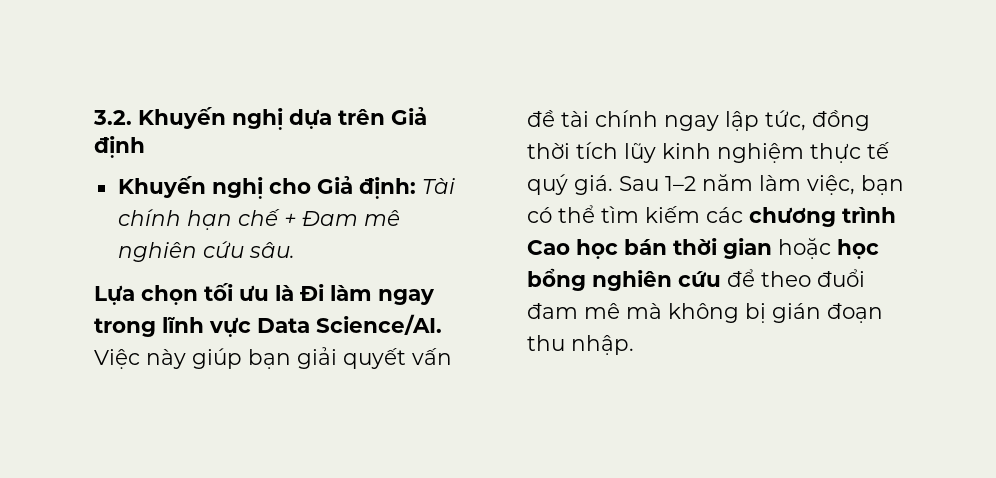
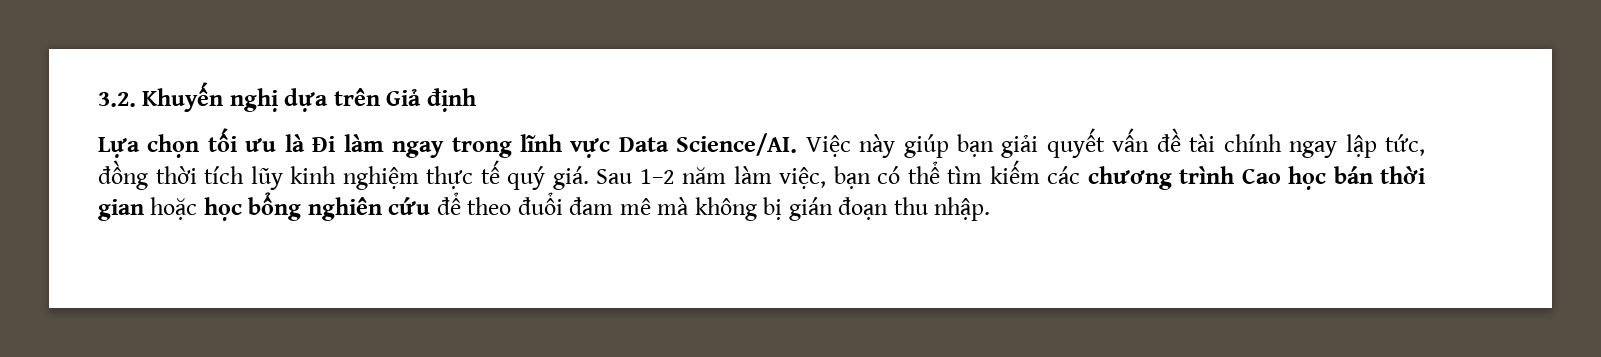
- Khuyến nghị cho Giả định: Tài chính hạn chế + Đam mê nghiên cứu sâu.

